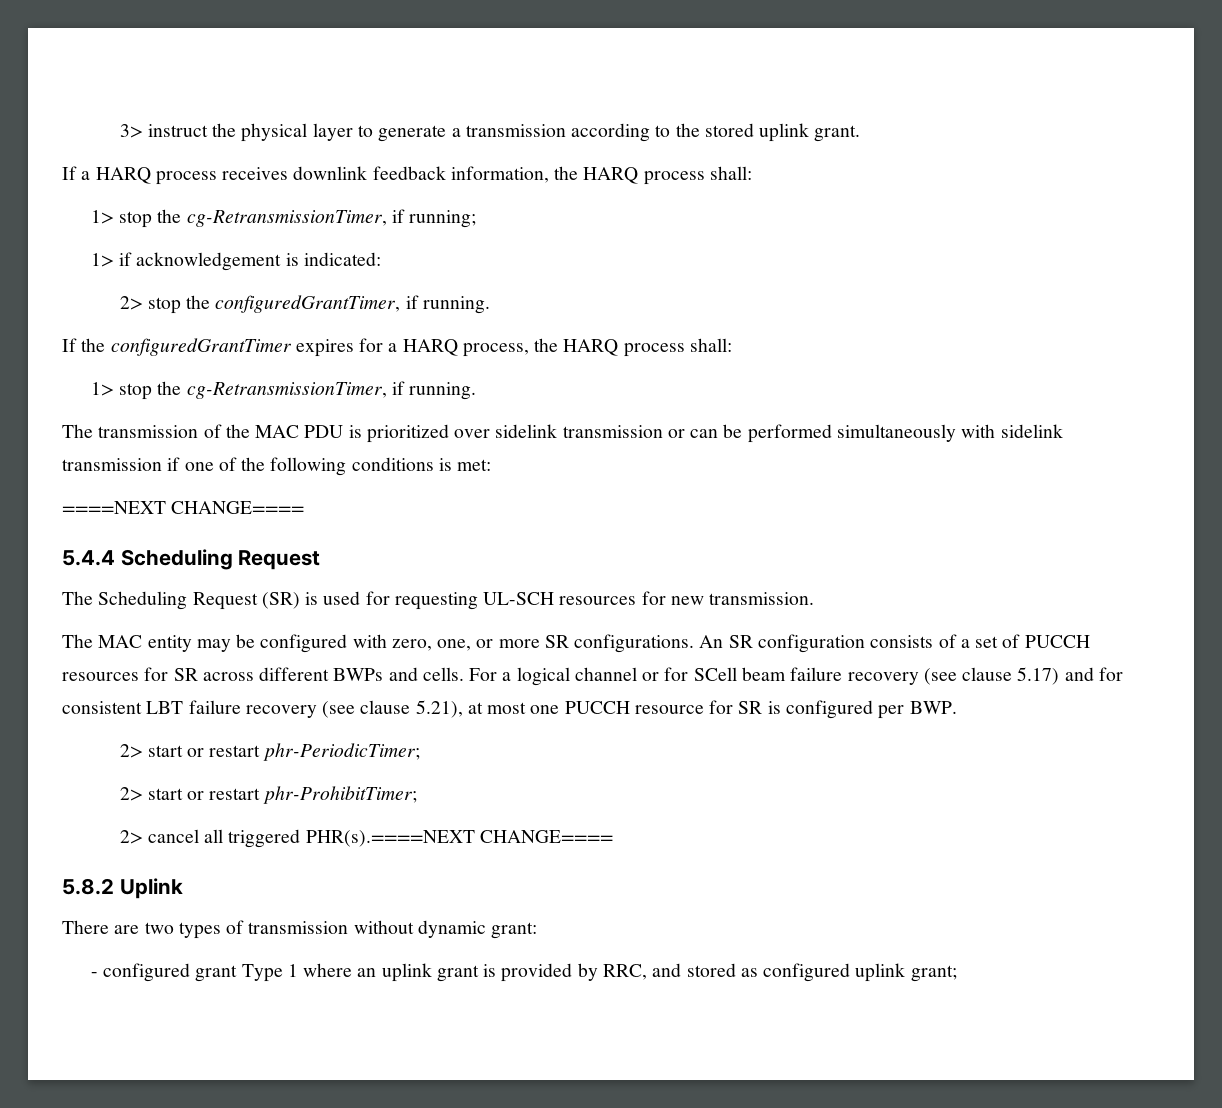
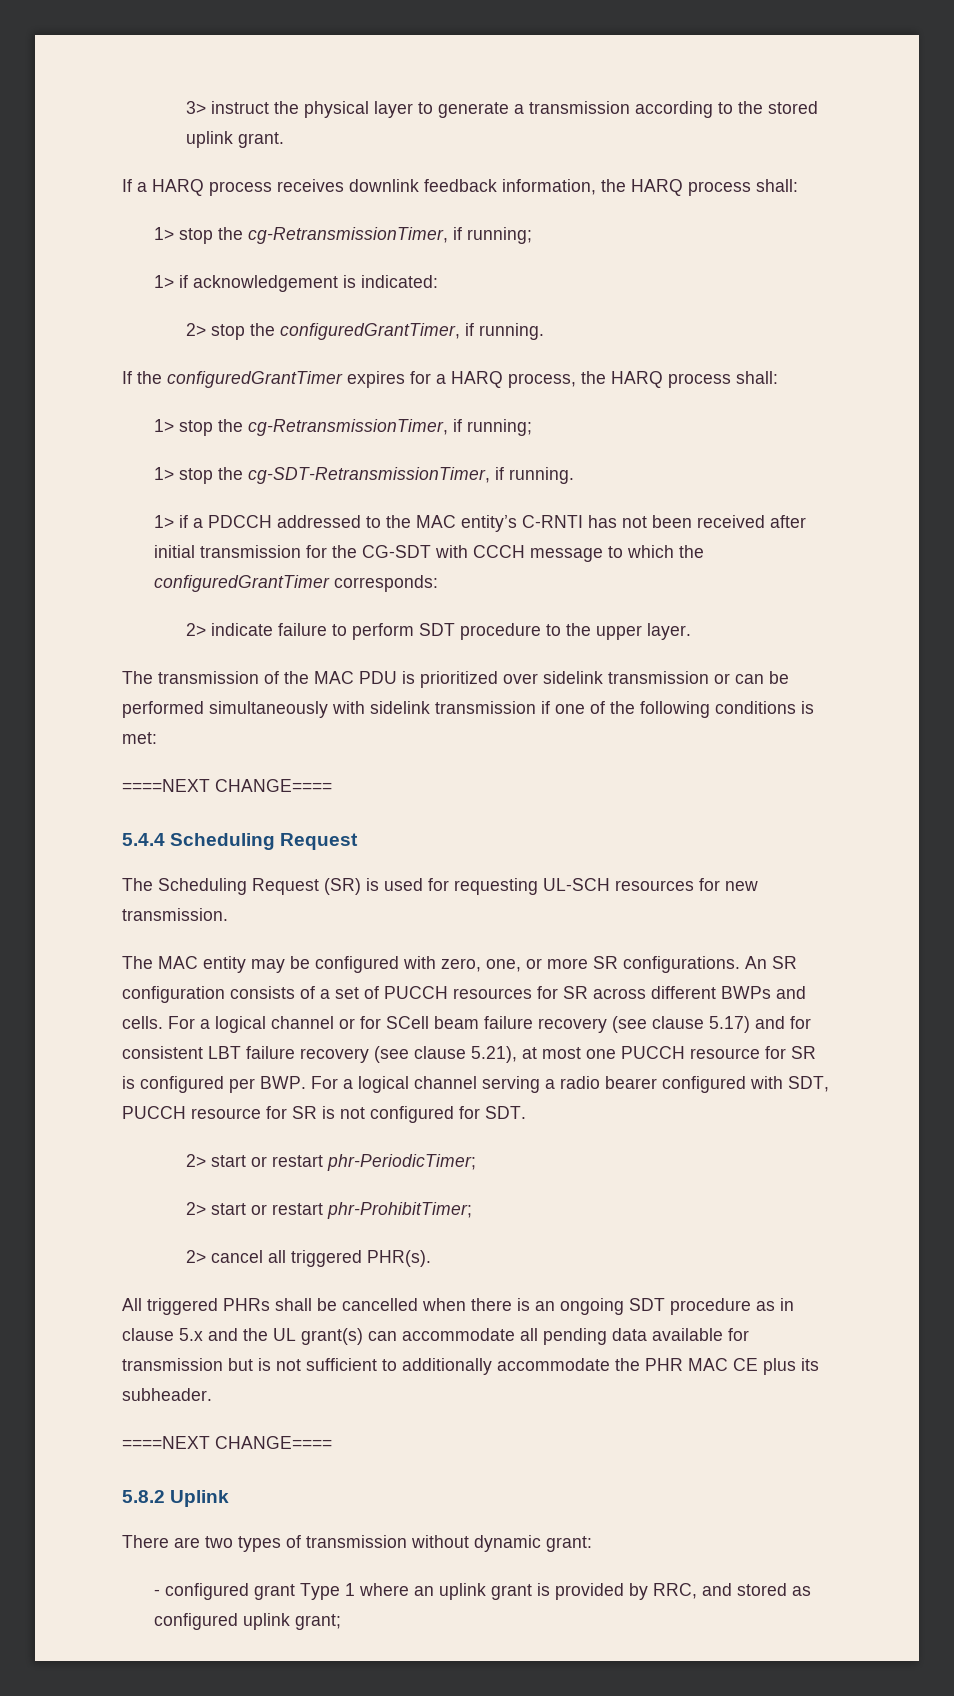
  If the configuredGrantTimer expires for a HARQ process, the HARQ process shall:
- 1> stop the cg-RetransmissionTimer, if running.
+ 1> stop the cg-RetransmissionTimer, if running;
+ 1> stop the cg-SDT-RetransmissionTimer, if running.
+ 1> if a PDCCH addressed to the MAC entity’s C-RNTI has not been received after initial transmission for the CG-SDT with CCCH message to which the configuredGrantTimer corresponds:
+ 2> indicate failure to perform SDT procedure to the upper layer.
- For a logical channel or for SCell beam failure recovery (see clause 5.17) and for consistent LBT failure recovery (see clause 5.21), at most one PUCCH resource for SR is configured per BWP.
+ For a logical channel or for SCell beam failure recovery (see clause 5.17) and for consistent LBT failure recovery (see clause 5.21), at most one PUCCH resource for SR is configured per BWP. For a logical channel serving a radio bearer configured with SDT, PUCCH resource for SR is not configured for SDT.
- 2> cancel all triggered PHR(s).====NEXT CHANGE====
+ 2> cancel all triggered PHR(s).
+ All triggered PHRs shall be cancelled when there is an ongoing SDT procedure as in clause 5.x and the UL grant(s) can accommodate all pending data available for transmission but is not sufficient to additionally accommodate the PHR MAC CE plus its subheader.
+ ====NEXT CHANGE====

